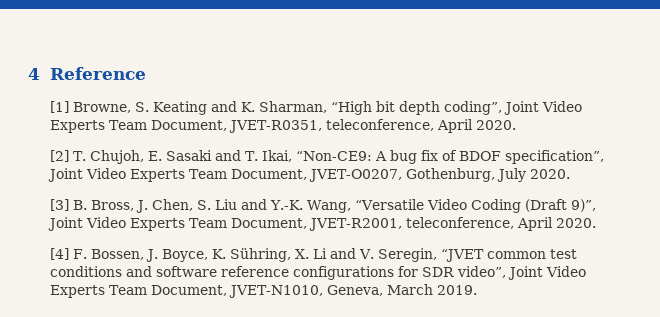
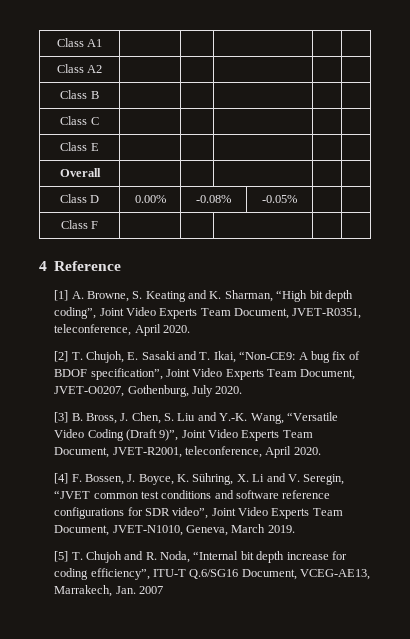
+ Class A1 | | | | |
+ Class A2 | | | | |
+ Class B | | | | |
+ Class C | | | | |
+ Class E | | | | |
+ Overall | | | | |
+ Class D | 0.00% | -0.08% | -0.05% | |
+ Class F | | | | |
- [1] Browne, S. Keating and K. Sharman, “High bit depth coding”, Joint Video Experts Team Document, JVET-R0351, teleconference, April 2020.
+ [1] A. Browne, S. Keating and K. Sharman, “High bit depth coding”, Joint Video Experts Team Document, JVET-R0351, teleconference, April 2020.
+ [5] T. Chujoh and R. Noda, “Internal bit depth increase for coding efficiency”, ITU-T Q.6/SG16 Document, VCEG-AE13, Marrakech, Jan. 2007

